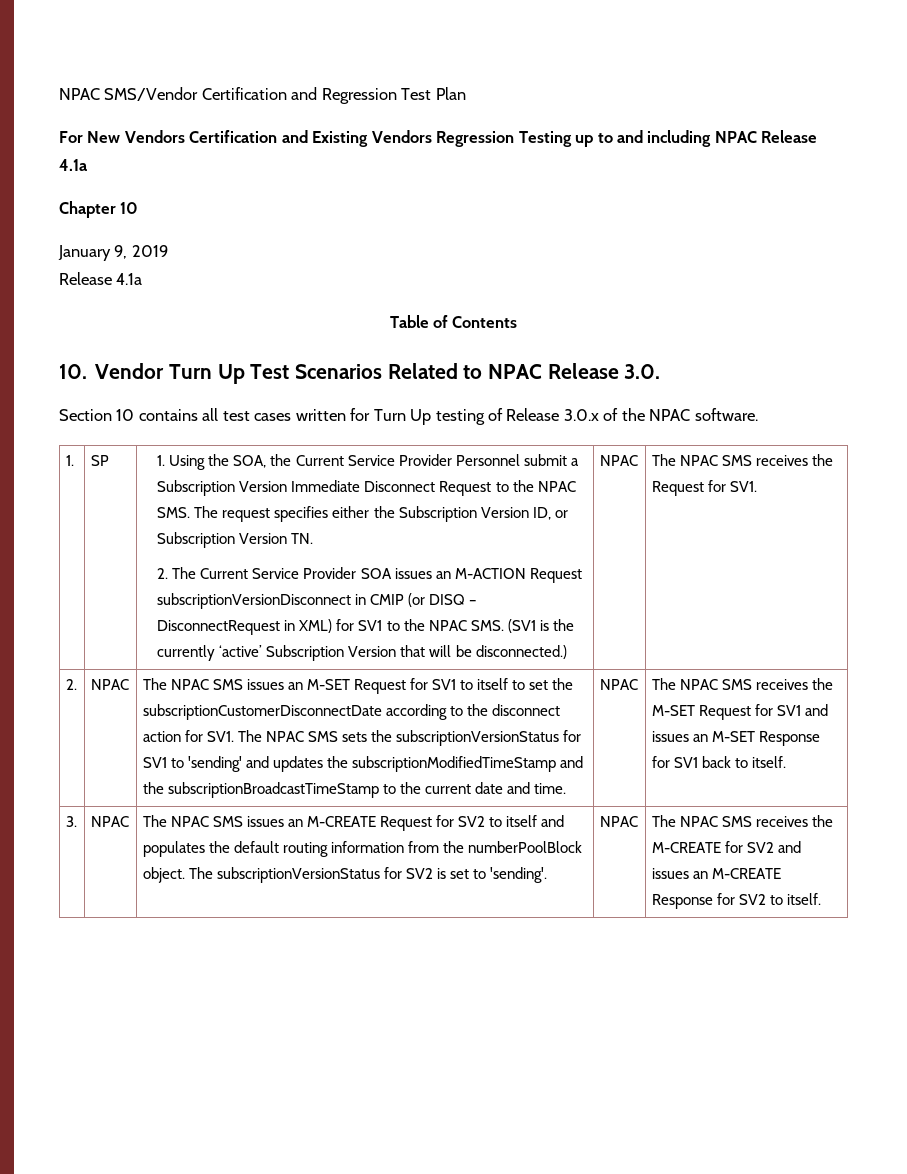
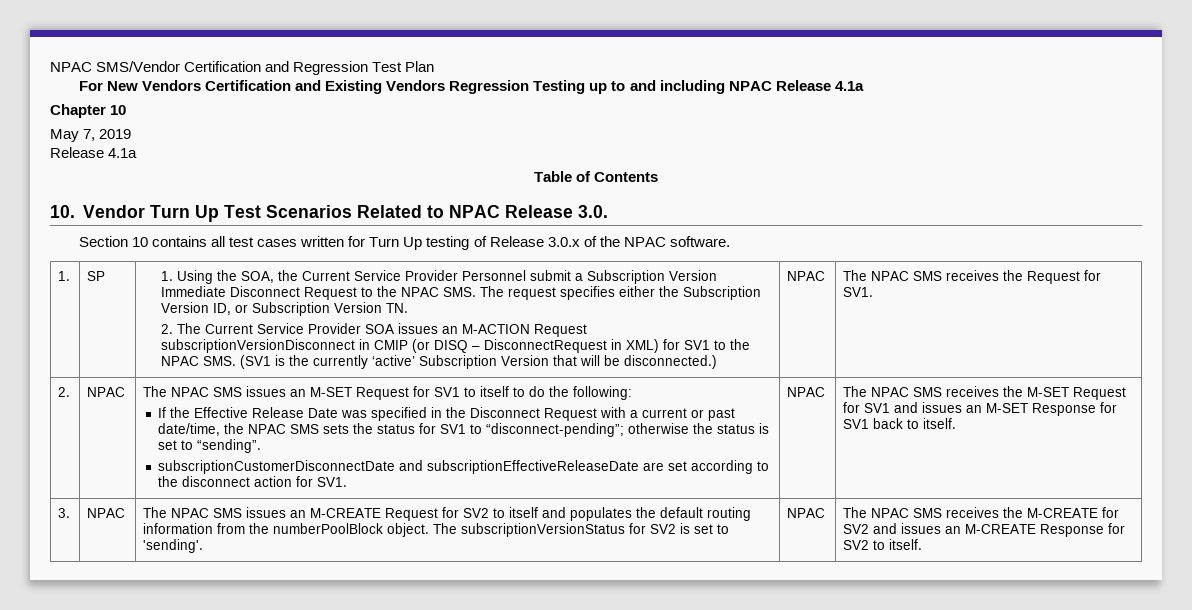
- January 9, 2019
+ May 7, 2019
- The NPAC SMS issues an M-SET Request for SV1 to itself to set the subscriptionCustomerDisconnectDate according to the disconnect action for SV1. The NPAC SMS sets the subscriptionVersionStatus for SV1 to 'sending' and updates the subscriptionModifiedTimeStamp and the subscriptionBroadcastTimeStamp to the current date and time.
+ The NPAC SMS issues an M-SET Request for SV1 to itself to do the following:
+ If the Effective Release Date was specified in the Disconnect Request with a current or past date/time, the NPAC SMS sets the status for SV1 to “disconnect-pending”; otherwise the status is set to “sending”.
+ subscriptionCustomerDisconnectDate and subscriptionEffectiveReleaseDate are set according to the disconnect action for SV1.

